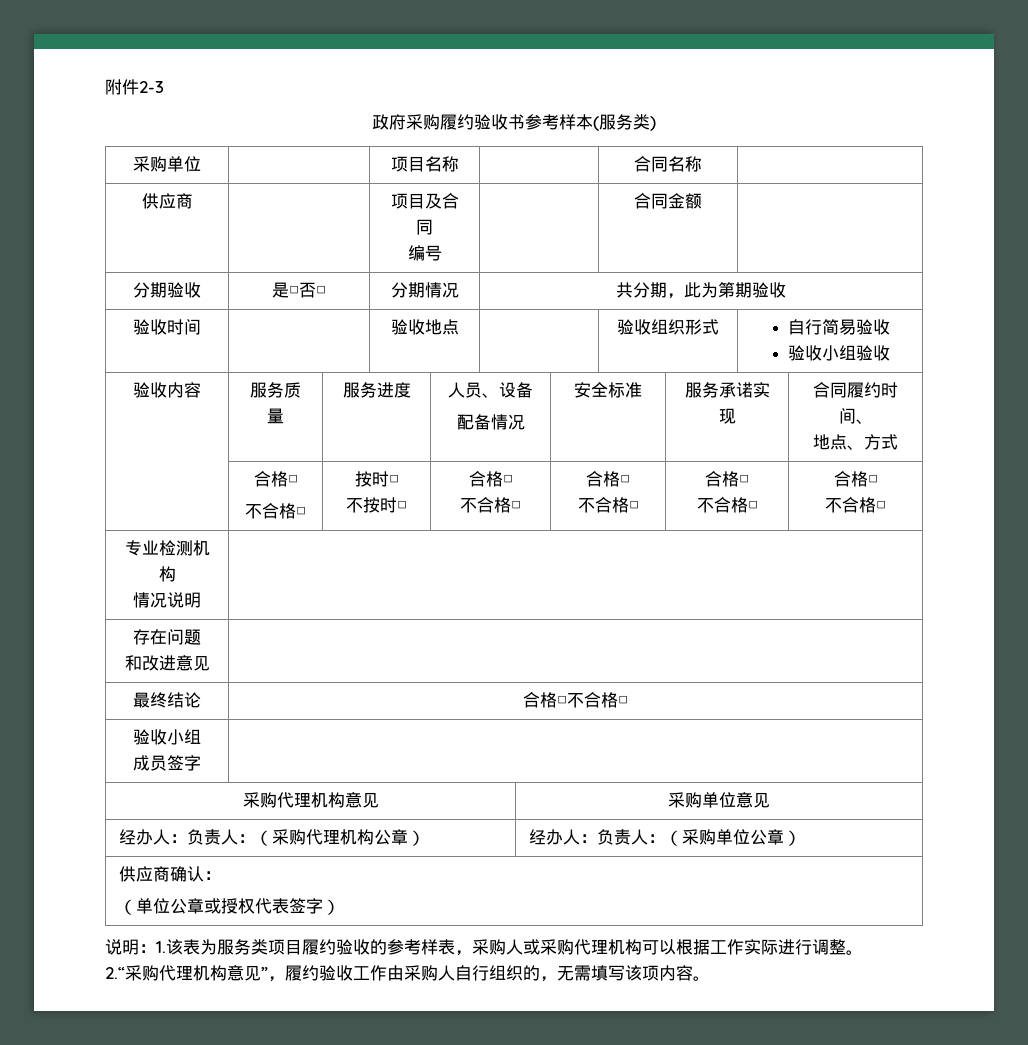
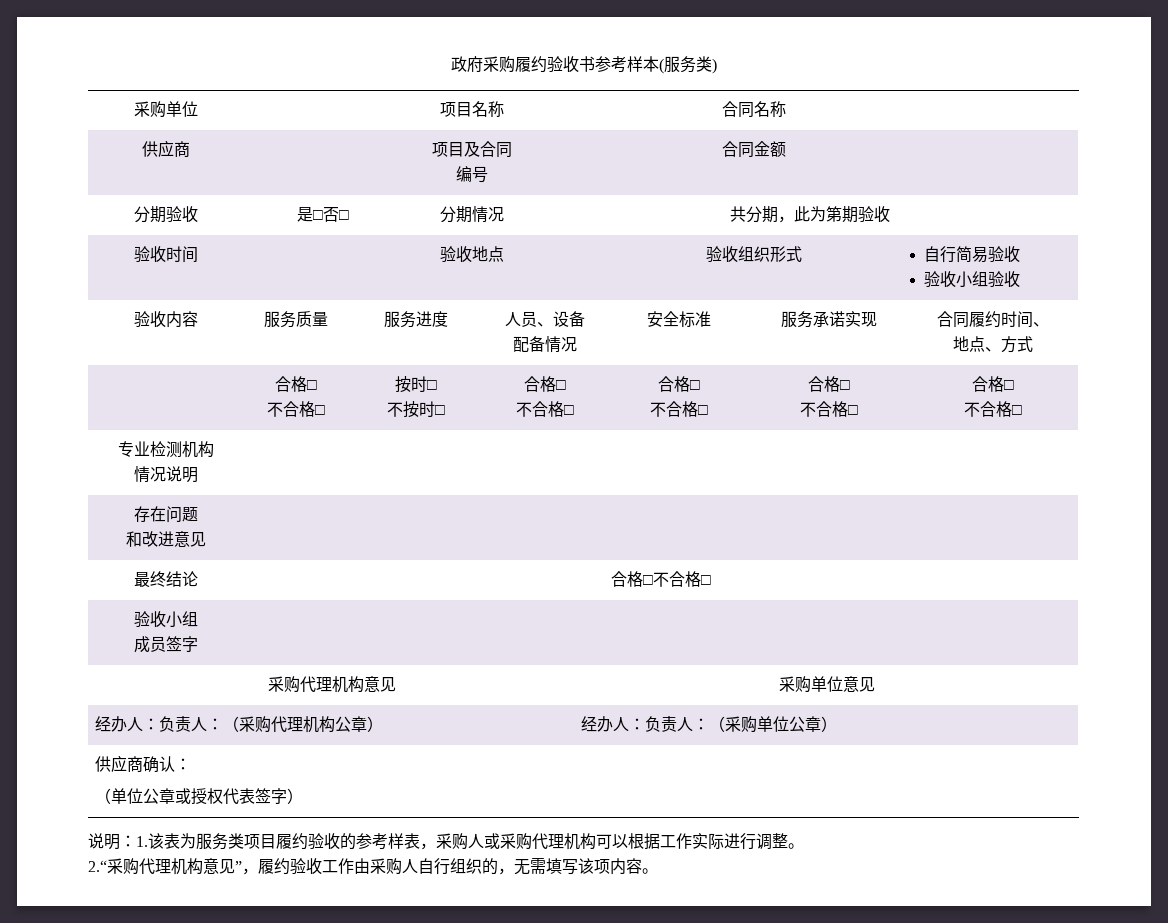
- 附件2-3

